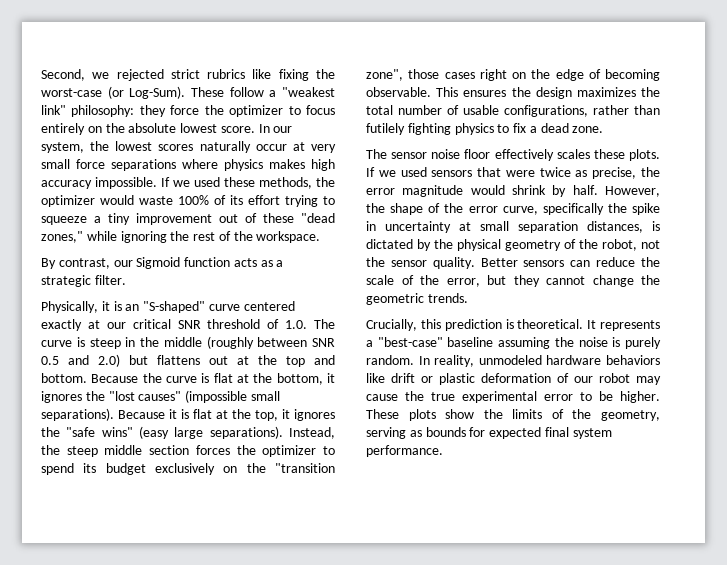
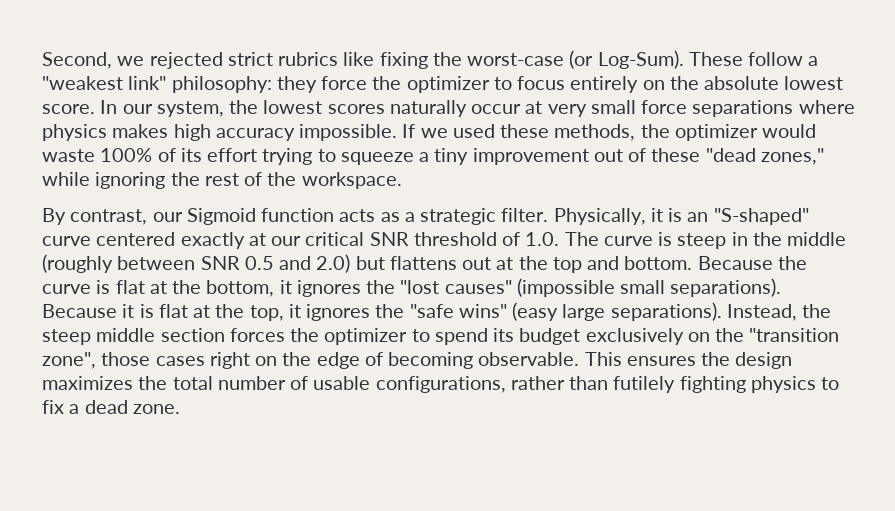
- By contrast, our Sigmoid function acts as a strategic filter.
- Physically, it is an "S-shaped" curve centered exactly at our critical SNR threshold of 1.0. The curve is steep in the middle (roughly between SNR 0.5 and 2.0) but flattens out at the top and bottom.
+ By contrast, our Sigmoid function acts as a strategic filter. Physically, it is an "S-shaped" curve centered exactly at our critical SNR threshold of 1.0. The curve is steep in the middle (roughly between SNR 0.5 and 2.0) but flattens out at the top and bottom.
- The sensor noise floor effectively scales these plots. If we used sensors that were twice as precise, the error magnitude would shrink by half. However, the shape of the error curve, specifically the spike in uncertainty at small separation distances, is dictated by the physical geometry of the robot, not the sensor quality. Better sensors can reduce the scale of the error, but they cannot change the geometric trends.
- Crucially, this prediction is theoretical. It represents a "best-case" baseline assuming the noise is purely random. In reality, unmodeled hardware behaviors like drift or plastic deformation of our robot may cause the true experimental error to be higher. These plots show the limits of the geometry, serving as bounds for expected final system performance.

